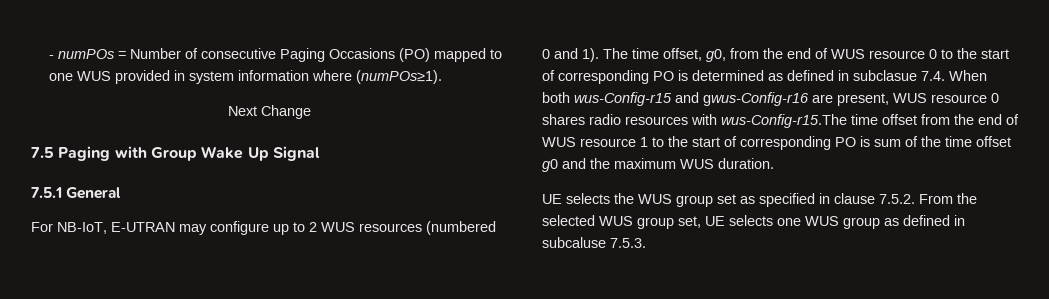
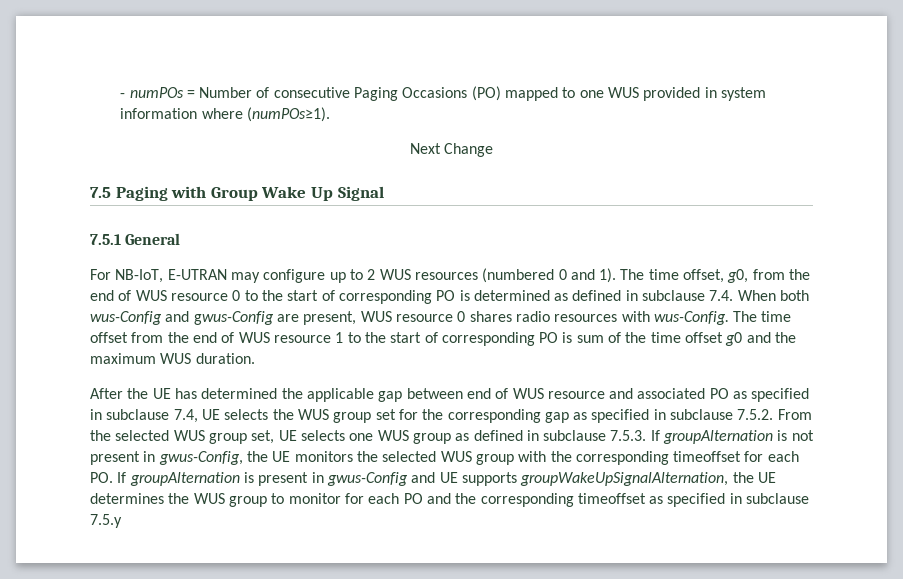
- The time offset, g0, from the end of WUS resource 0 to the start of corresponding PO is determined as defined in subclasue 7.4. When both wus-Config-r15 and gwus-Config-r16 are present, WUS resource 0 shares radio resources with wus-Config-r15.The time offset from the end of WUS resource 1 to the start of corresponding PO is sum of the time offset g0 and the maximum WUS duration.
+ The time offset, g0, from the end of WUS resource 0 to the start of corresponding PO is determined as defined in subclause 7.4. When both wus-Config and gwus-Config are present, WUS resource 0 shares radio resources with wus-Config. The time offset from the end of WUS resource 1 to the start of corresponding PO is sum of the time offset g0 and the maximum WUS duration.
- UE selects the WUS group set as specified in clause 7.5.2. From the selected WUS group set, UE selects one WUS group as defined in subcaluse 7.5.3.
+ After the UE has determined the applicable gap between end of WUS resource and associated PO as specified in subclause 7.4, UE selects the WUS group set for the corresponding gap as specified in subclause 7.5.2. From the selected WUS group set, UE selects one WUS group as defined in subclause 7.5.3. If groupAlternation is not present in gwus-Config, the UE monitors the selected WUS group with the corresponding timeoffset for each PO. If groupAlternation is present in gwus-Config and UE supports groupWakeUpSignalAlternation, the UE determines the WUS group to monitor for each PO and the corresponding timeoffset as specified in subclause 7.5.y

